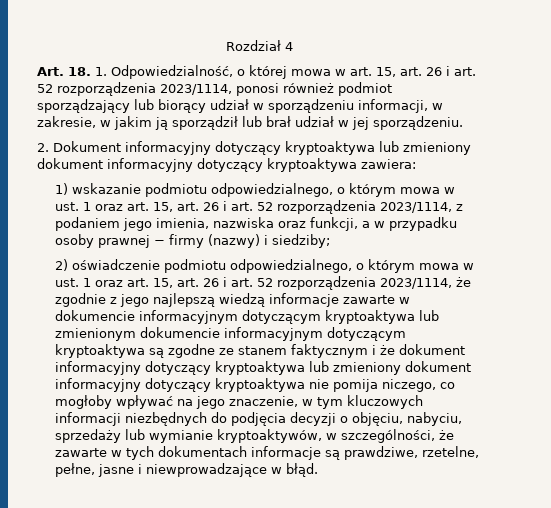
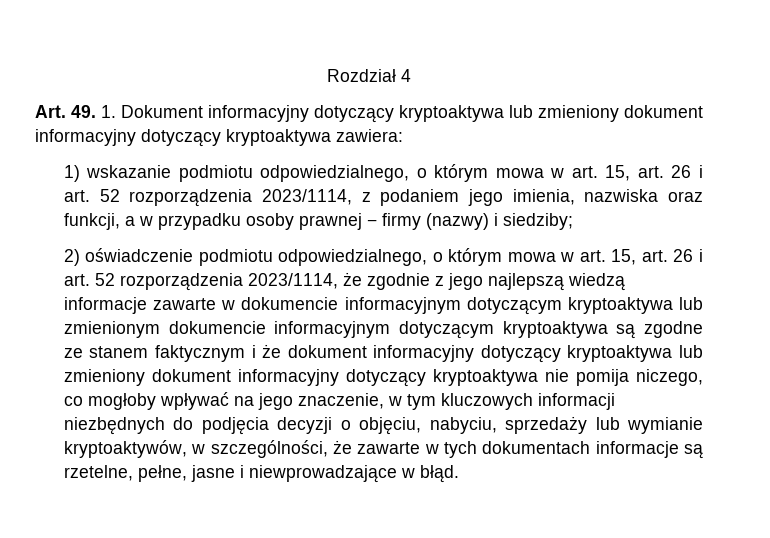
- Art. 18. 1. Odpowiedzialność, o której mowa w art. 15, art. 26 i art. 52 rozporządzenia 2023/1114, ponosi również podmiot sporządzający lub biorący udział w sporządzeniu informacji, w zakresie, w jakim ją sporządził lub brał udział w jej sporządzeniu.
- 2. Dokument informacyjny dotyczący kryptoaktywa lub zmieniony dokument informacyjny dotyczący kryptoaktywa zawiera:
+ Art. 49. 1. Dokument informacyjny dotyczący kryptoaktywa lub zmieniony dokument informacyjny dotyczący kryptoaktywa zawiera:
- 1) wskazanie podmiotu odpowiedzialnego, o którym mowa w ust. 1 oraz art. 15, art. 26 i art. 52 rozporządzenia 2023/1114, z podaniem jego imienia, nazwiska oraz funkcji, a w przypadku osoby prawnej − firmy (nazwy) i siedziby;
+ 1) wskazanie podmiotu odpowiedzialnego, o którym mowa w art. 15, art. 26 i art. 52 rozporządzenia 2023/1114, z podaniem jego imienia, nazwiska oraz funkcji, a w przypadku osoby prawnej − firmy (nazwy) i siedziby;
- 2) oświadczenie podmiotu odpowiedzialnego, o którym mowa w ust. 1 oraz art. 15, art. 26 i art. 52 rozporządzenia 2023/1114, że zgodnie z jego najlepszą wiedzą informacje zawarte w dokumencie informacyjnym dotyczącym kryptoaktywa lub zmienionym dokumencie informacyjnym dotyczącym kryptoaktywa są zgodne ze stanem faktycznym i że dokument informacyjny dotyczący kryptoaktywa lub zmieniony dokument informacyjny dotyczący kryptoaktywa nie pomija niczego, co mogłoby wpływać na jego znaczenie, w tym kluczowych informacji niezbędnych do podjęcia decyzji o objęciu, nabyciu, sprzedaży lub wymianie kryptoaktywów, w szczególności, że zawarte w tych dokumentach informacje są prawdziwe, rzetelne, pełne, jasne i niewprowadzające w błąd.
+ 2) oświadczenie podmiotu odpowiedzialnego, o którym mowa w art. 15, art. 26 i art. 52 rozporządzenia 2023/1114, że zgodnie z jego najlepszą wiedzą informacje zawarte w dokumencie informacyjnym dotyczącym kryptoaktywa lub zmienionym dokumencie informacyjnym dotyczącym kryptoaktywa są zgodne ze stanem faktycznym i że dokument informacyjny dotyczący kryptoaktywa lub zmieniony dokument informacyjny dotyczący kryptoaktywa nie pomija niczego, co mogłoby wpływać na jego znaczenie, w tym kluczowych informacji niezbędnych do podjęcia decyzji o objęciu, nabyciu, sprzedaży lub wymianie kryptoaktywów, w szczególności, że zawarte w tych dokumentach informacje są rzetelne, pełne, jasne i niewprowadzające w błąd.

